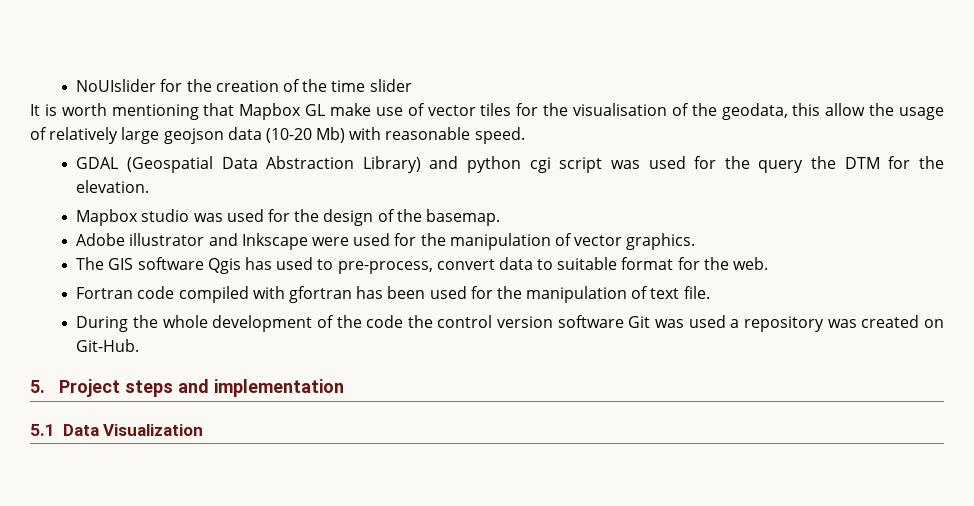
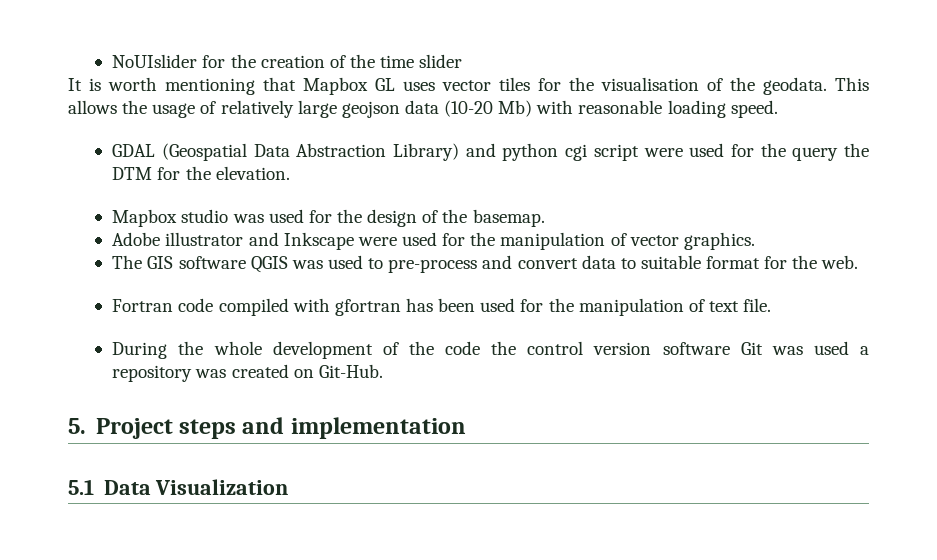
- It is worth mentioning that Mapbox GL make use of vector tiles for the visualisation of the geodata, this allow the usage of relatively large geojson data (10-20 Mb) with reasonable speed.
+ It is worth mentioning that Mapbox GL uses vector tiles for the visualisation of the geodata. This allows the usage of relatively large geojson data (10-20 Mb) with reasonable loading speed.
- GDAL (Geospatial Data Abstraction Library) and python cgi script was used for the query the DTM for the elevation.
+ GDAL (Geospatial Data Abstraction Library) and python cgi script were used for the query the DTM for the elevation.
- The GIS software Qgis has used to pre-process, convert data to suitable format for the web.
+ The GIS software QGIS was used to pre-process and convert data to suitable format for the web.

